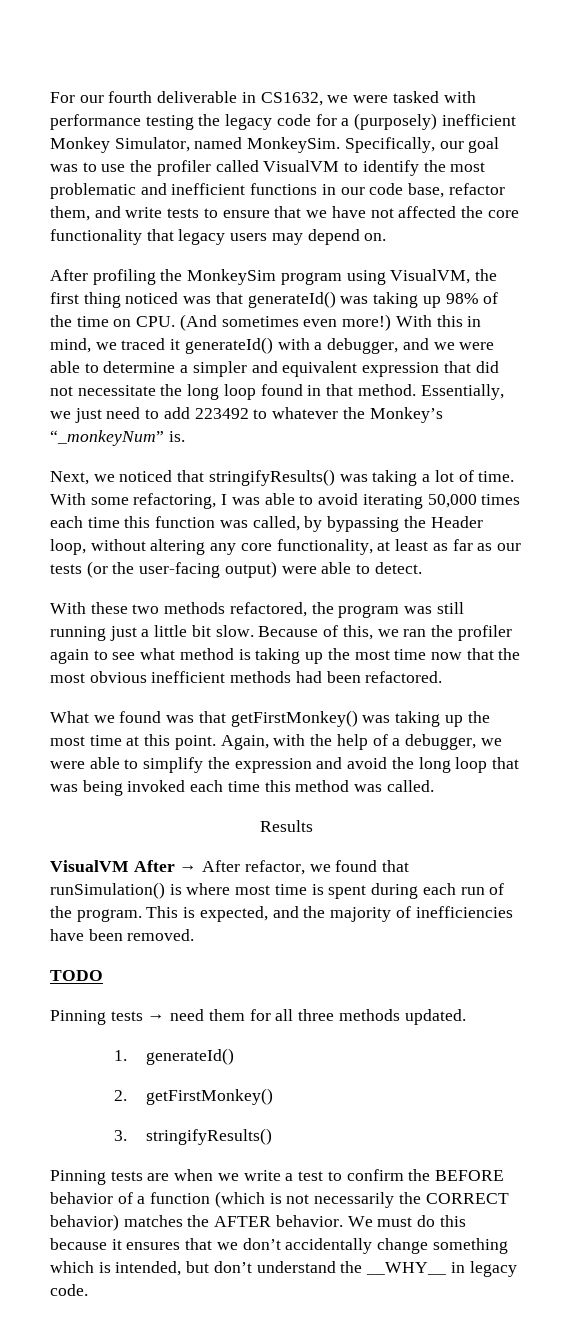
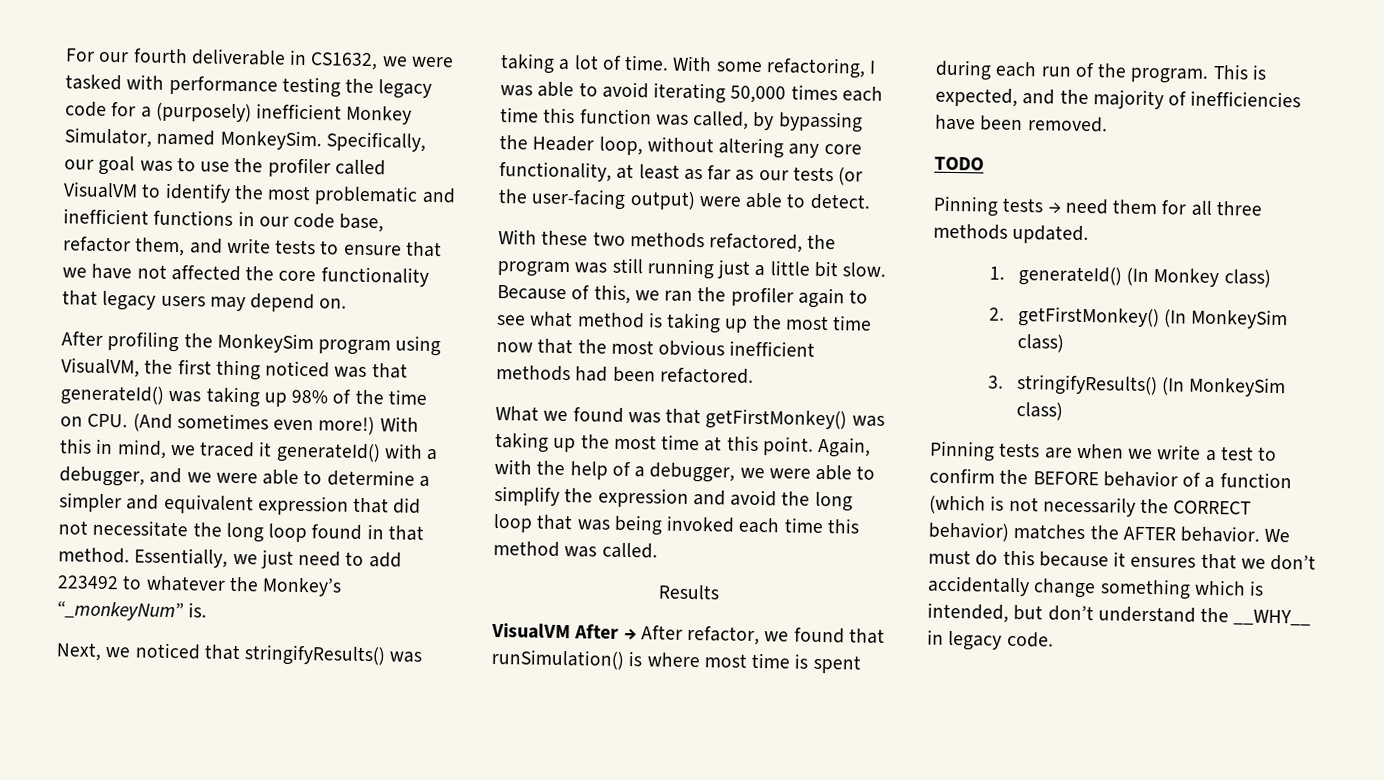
- 1. generateId()
+ 1. generateId() (In Monkey class)
- 2. getFirstMonkey()
+ 2. getFirstMonkey() (In MonkeySim class)
- 3. stringifyResults()
+ 3. stringifyResults() (In MonkeySim class)

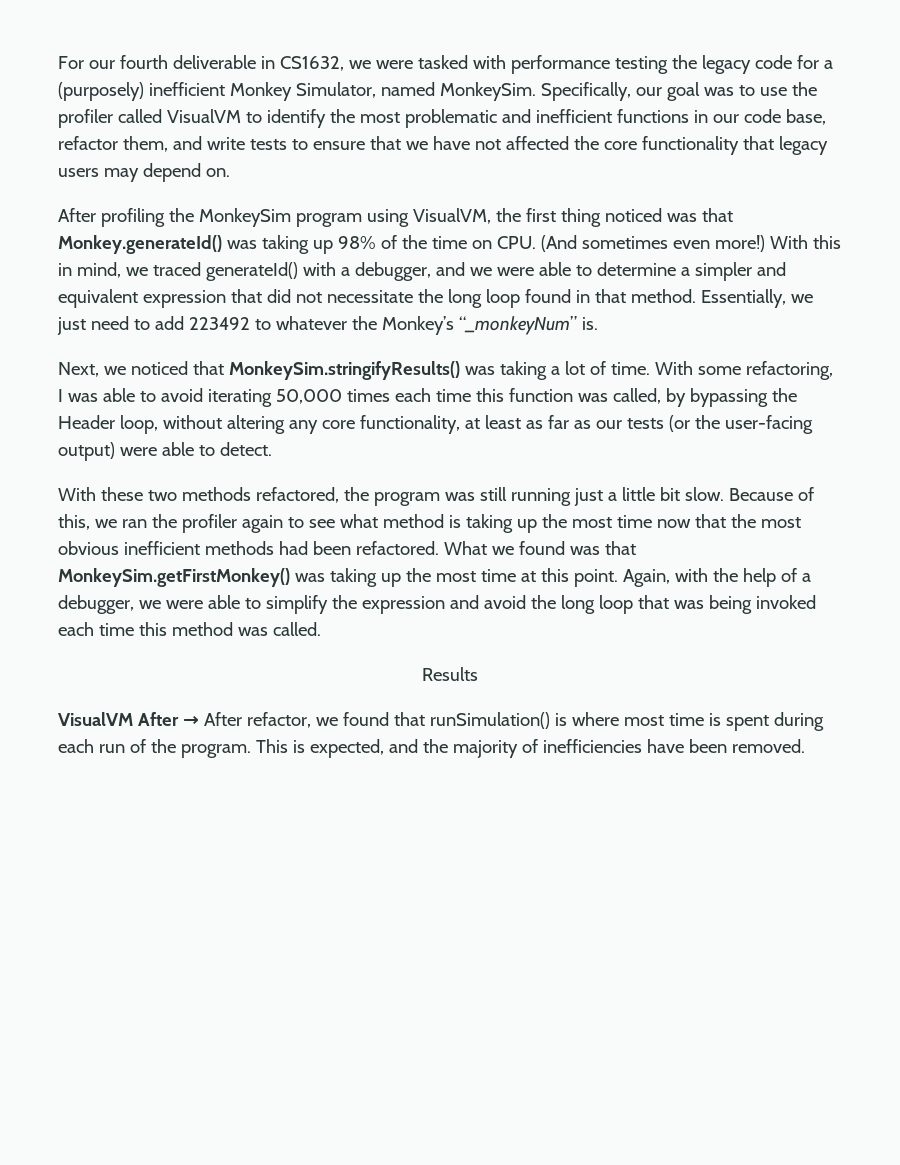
- After profiling the MonkeySim program using VisualVM, the first thing noticed was that generateId() was taking up 98% of the time on CPU. (And sometimes even more!)
+ After profiling the MonkeySim program using VisualVM, the first thing noticed was that Monkey.generateId() was taking up 98% of the time on CPU. (And sometimes even more!)
- With this in mind, we traced it generateId() with a debugger, and we were able to determine a simpler and equivalent expression that did not necessitate the long loop found in that method.
+ With this in mind, we traced generateId() with a debugger, and we were able to determine a simpler and equivalent expression that did not necessitate the long loop found in that method.
- Next, we noticed that stringifyResults() was taking a lot of time.
+ Next, we noticed that MonkeySim.stringifyResults() was taking a lot of time.
- Because of this, we ran the profiler again to see what method is taking up the most time now that the most obvious inefficient methods had been refactored.
- What we found was that getFirstMonkey() was taking up the most time at this point.
+ Because of this, we ran the profiler again to see what method is taking up the most time now that the most obvious inefficient methods had been refactored. What we found was that MonkeySim.getFirstMonkey() was taking up the most time at this point.
- TODO
- Pinning tests → need them for all three methods updated.
- 1. generateId() (In Monkey class)
- 2. getFirstMonkey() (In MonkeySim class)
- 3. stringifyResults() (In MonkeySim class)
- Pinning tests are when we write a test to confirm the BEFORE behavior of a function (which is not necessarily the CORRECT behavior) matches the AFTER behavior. We must do this because it ensures that we don’t accidentally change something which is intended, but don’t understand the __WHY__ in legacy code.

